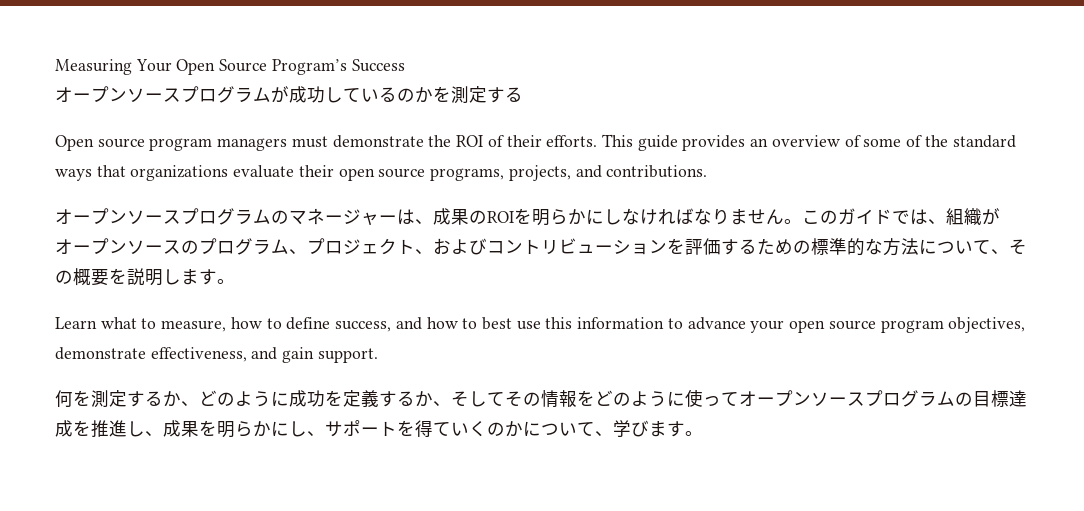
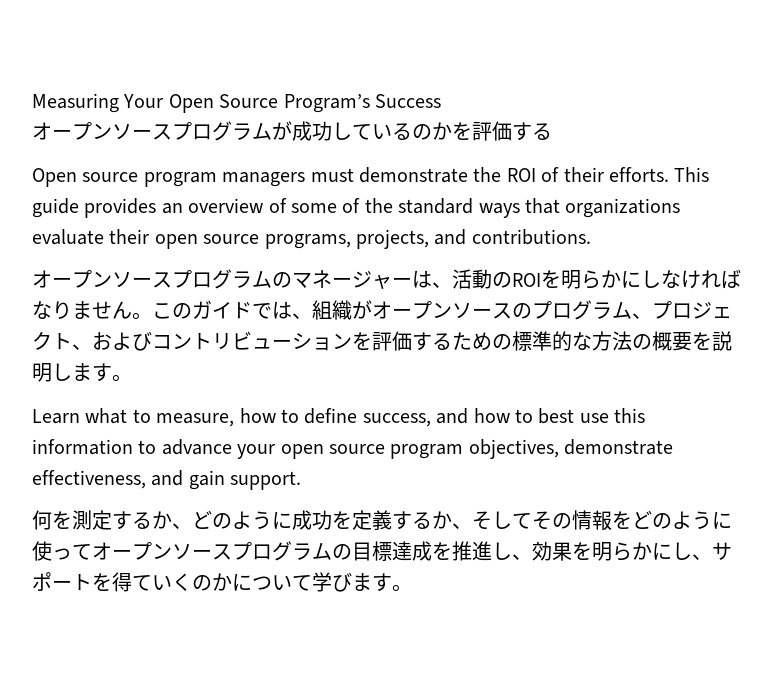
- オープンソースプログラムが成功しているのかを測定する
+ オープンソースプログラムが成功しているのかを評価する
- オープンソースプログラムのマネージャーは、成果のROIを明らかにしなければなりません。
+ オープンソースプログラムのマネージャーは、活動のROIを明らかにしなければなりません。
- このガイドでは、組織がオープンソースのプログラム、プロジェクト、およびコントリビューションを評価するための標準的な方法について、その概要を説明します。
+ このガイドでは、組織がオープンソースのプログラム、プロジェクト、およびコントリビューションを評価するための標準的な方法の概要を説明します。
- 何を測定するか、どのように成功を定義するか、そしてその情報をどのように使ってオープンソースプログラムの目標達成を推進し、成果を明らかにし、サポートを得ていくのかについて、学びます。
+ 何を測定するか、どのように成功を定義するか、そしてその情報をどのように使ってオープンソースプログラムの目標達成を推進し、効果を明らかにし、サポートを得ていくのかについて学びます。

